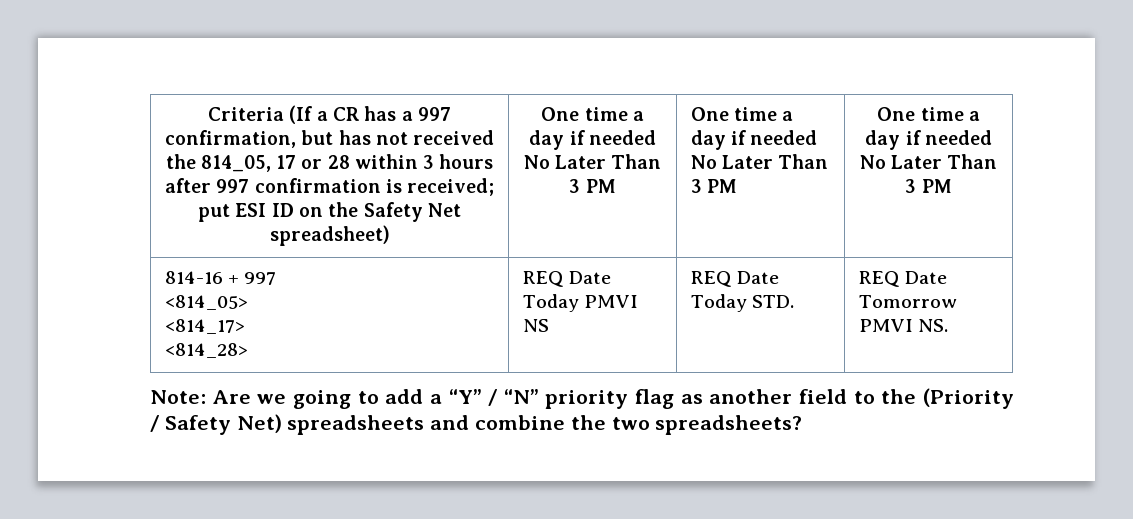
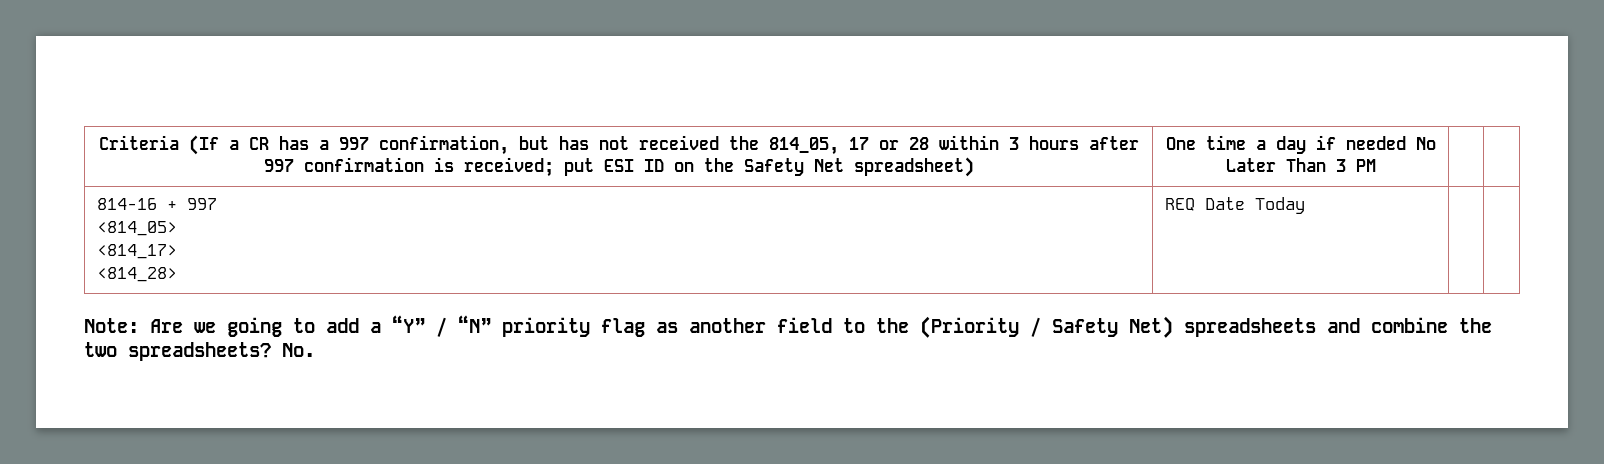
- One time a day if needed No Later Than 3 PM | One time a day if needed No Later Than 3 PM | One time a day if needed No Later Than 3 PM
+ One time a day if needed No Later Than 3 PM
  814-16 + 997
  <814_05>
  <814_17>
- <814_28> | REQ Date Today PMVI NS | REQ Date Today STD. | REQ Date Tomorrow PMVI NS.
+ <814_28> | REQ Date Today | |
+ No.

